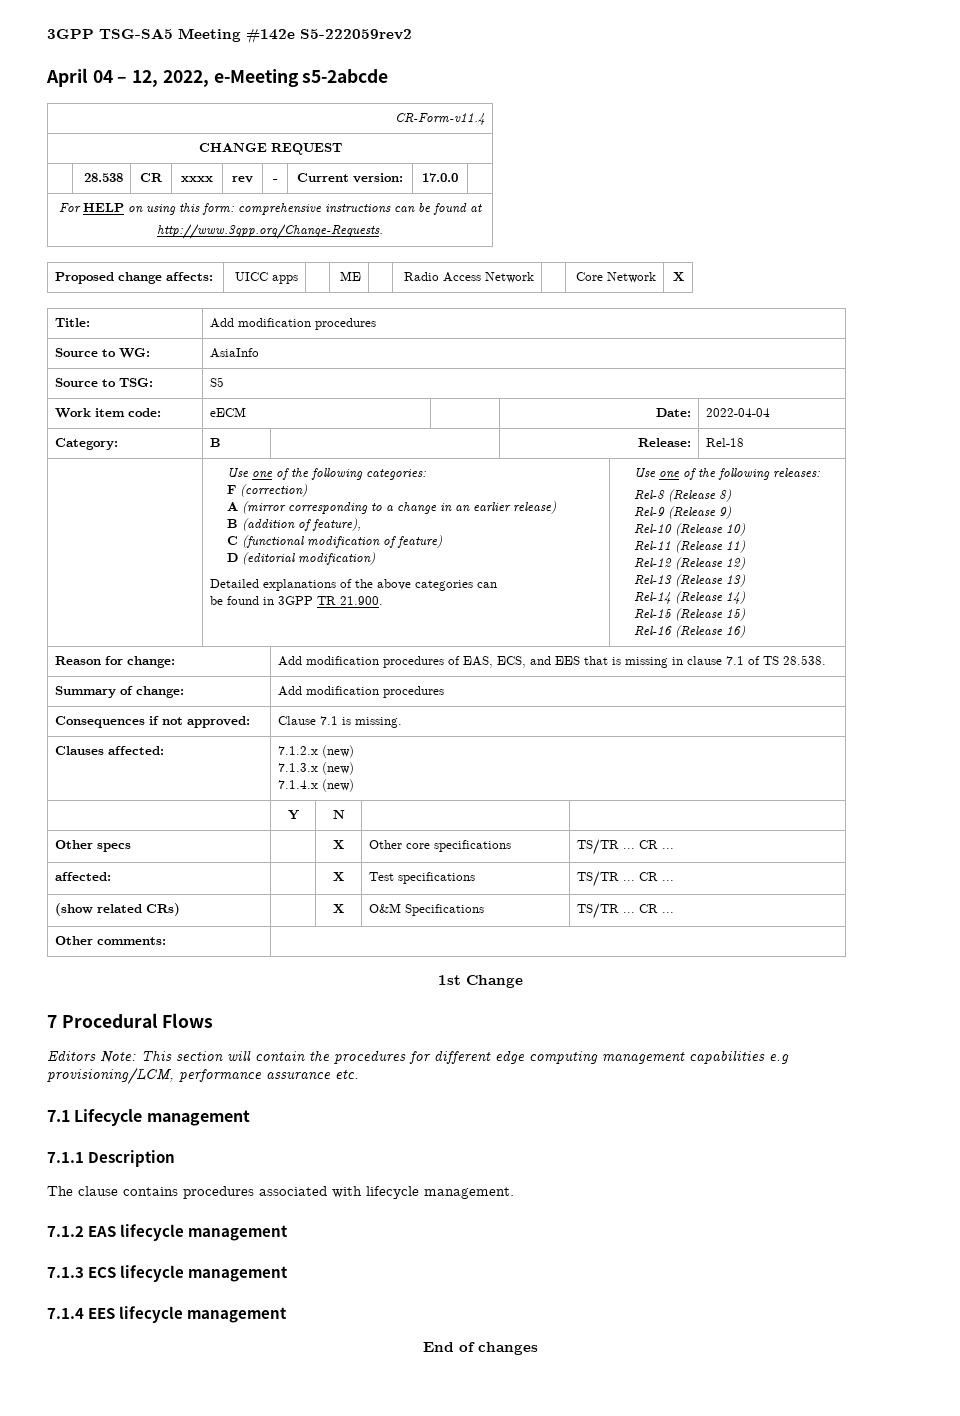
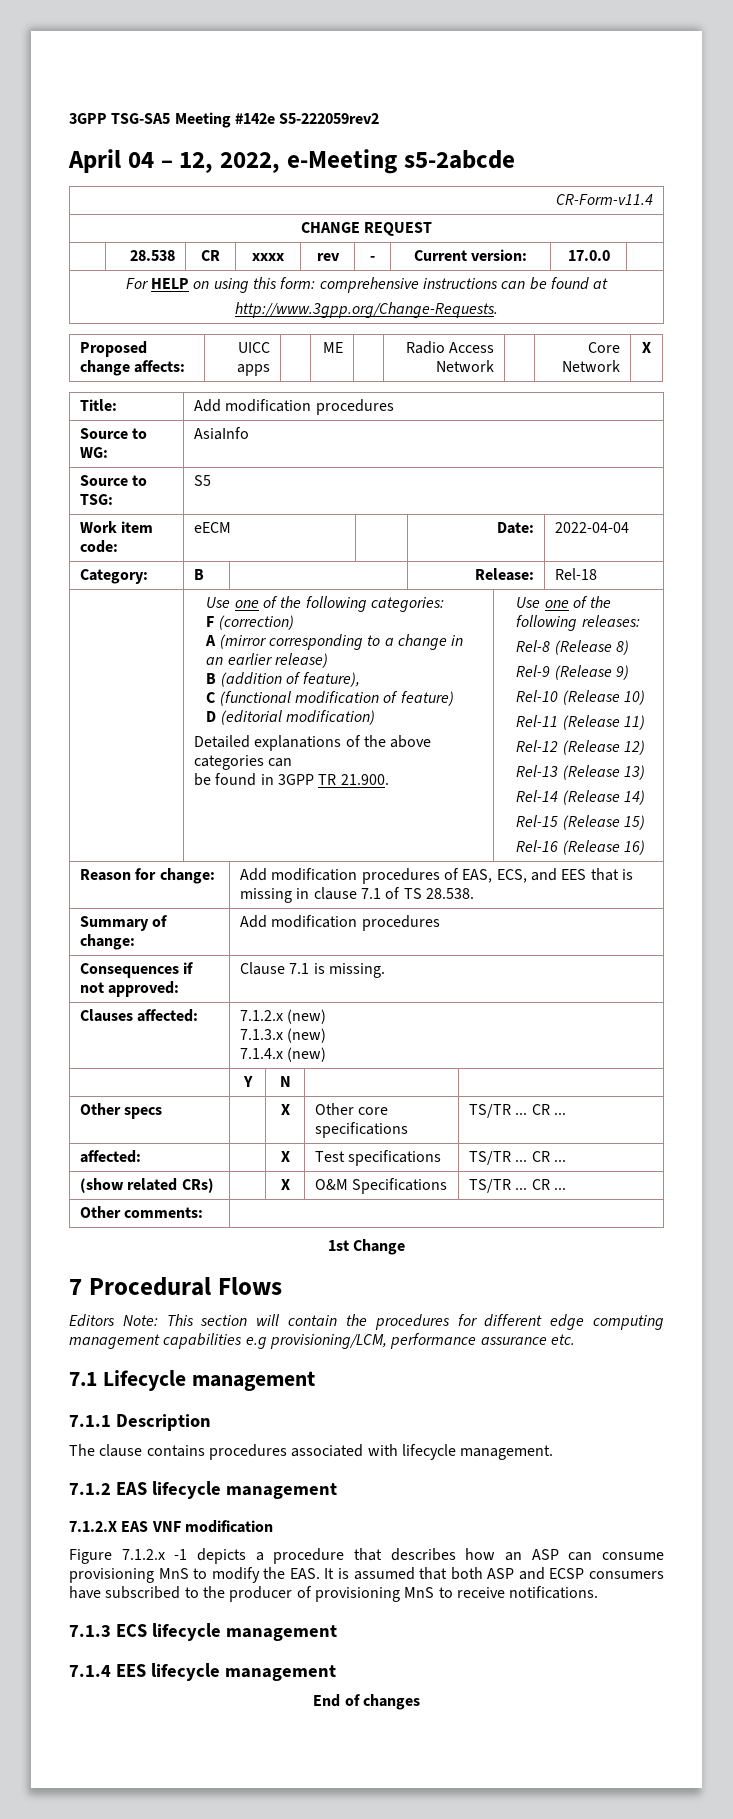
+ 7.1.2.X EAS VNF modification
+ Figure 7.1.2.x -1 depicts a procedure that describes how an ASP can consume provisioning MnS to modify the EAS. It is assumed that both ASP and ECSP consumers have subscribed to the producer of provisioning MnS to receive notifications.

